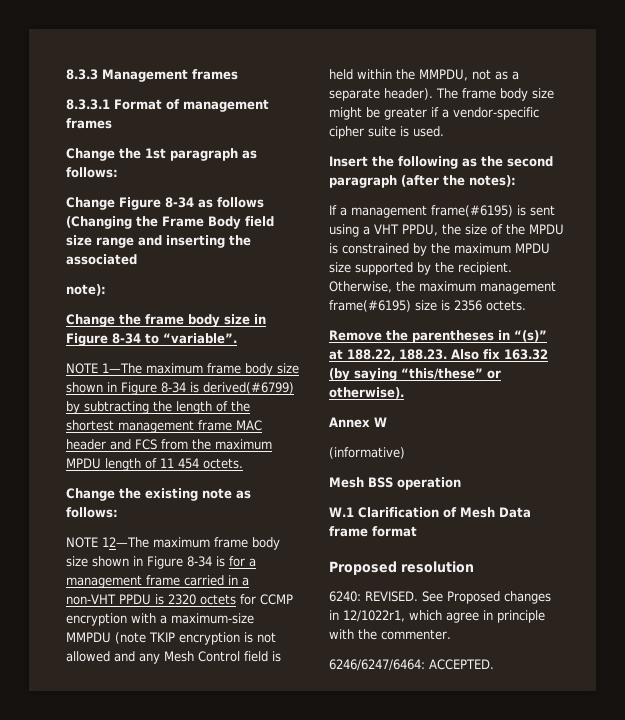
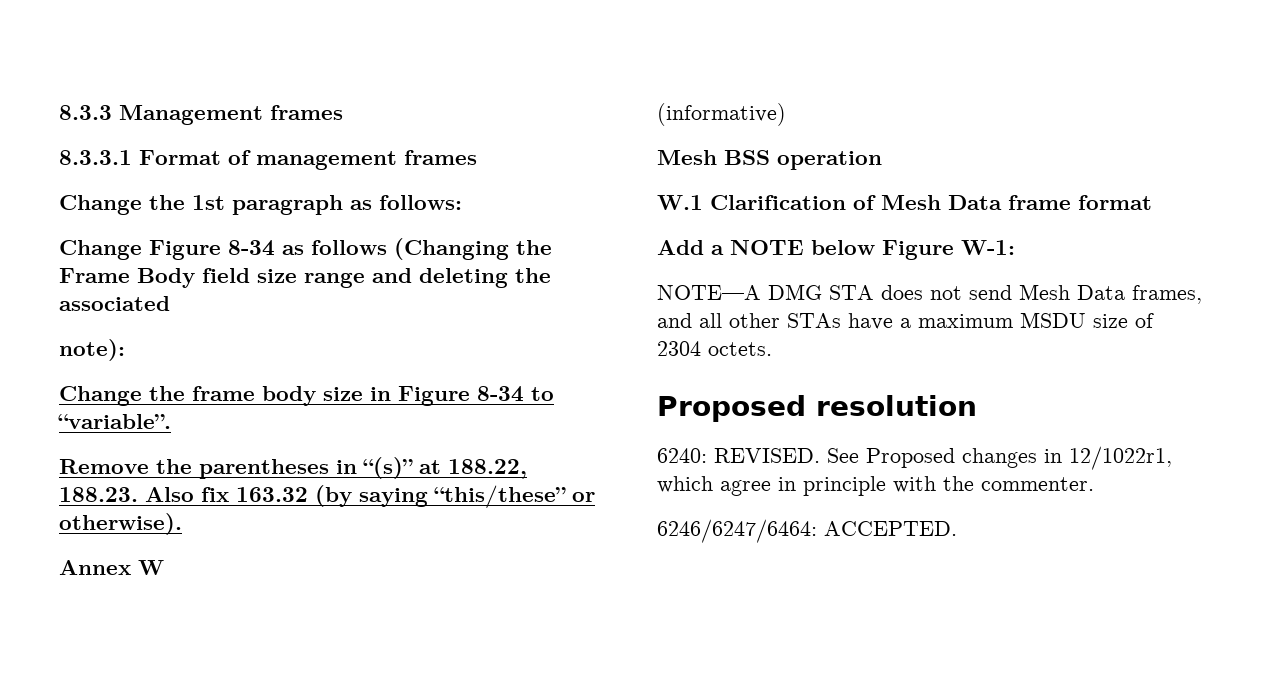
- Change Figure 8-34 as follows (Changing the Frame Body field size range and inserting the associated
+ Change Figure 8-34 as follows (Changing the Frame Body field size range and deleting the associated
- NOTE 1—The maximum frame body size shown in Figure 8-34 is derived(#6799) by subtracting the length of the shortest management frame MAC header and FCS from the maximum MPDU length of 11 454 octets.
- Change the existing note as follows:
- NOTE 12—The maximum frame body size shown in Figure 8-34 is for a management frame carried in a non-VHT PPDU is 2320 octets for CCMP encryption with a maximum-size MMPDU (note TKIP encryption is not allowed and any Mesh Control field is held within the MMPDU, not as a separate header). The frame body size might be greater if a vendor-specific cipher suite is used.
- Insert the following as the second paragraph (after the notes):
- If a management frame(#6195) is sent using a VHT PPDU, the size of the MPDU is constrained by the maximum MPDU size supported by the recipient. Otherwise, the maximum management frame(#6195) size is 2356 octets.
+ Add a NOTE below Figure W-1:
+ NOTE—A DMG STA does not send Mesh Data frames, and all other STAs have a maximum MSDU size of 2304 octets.

